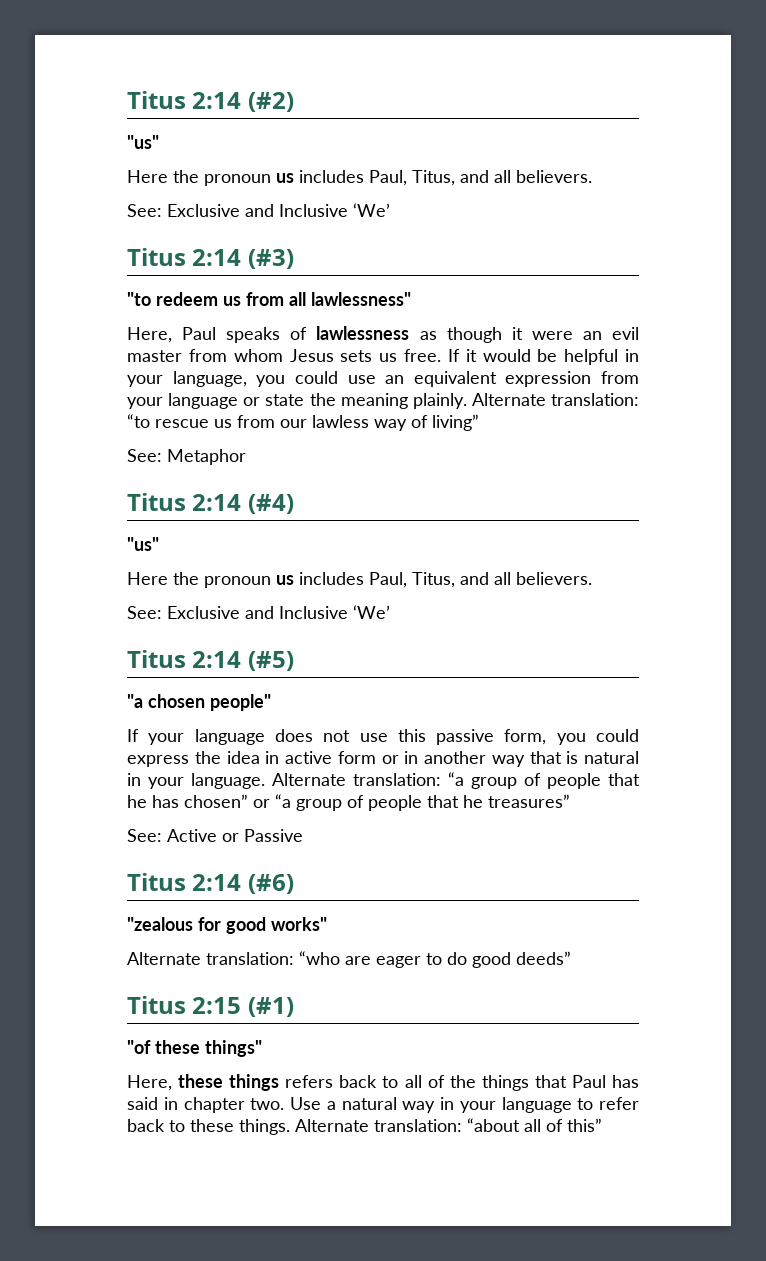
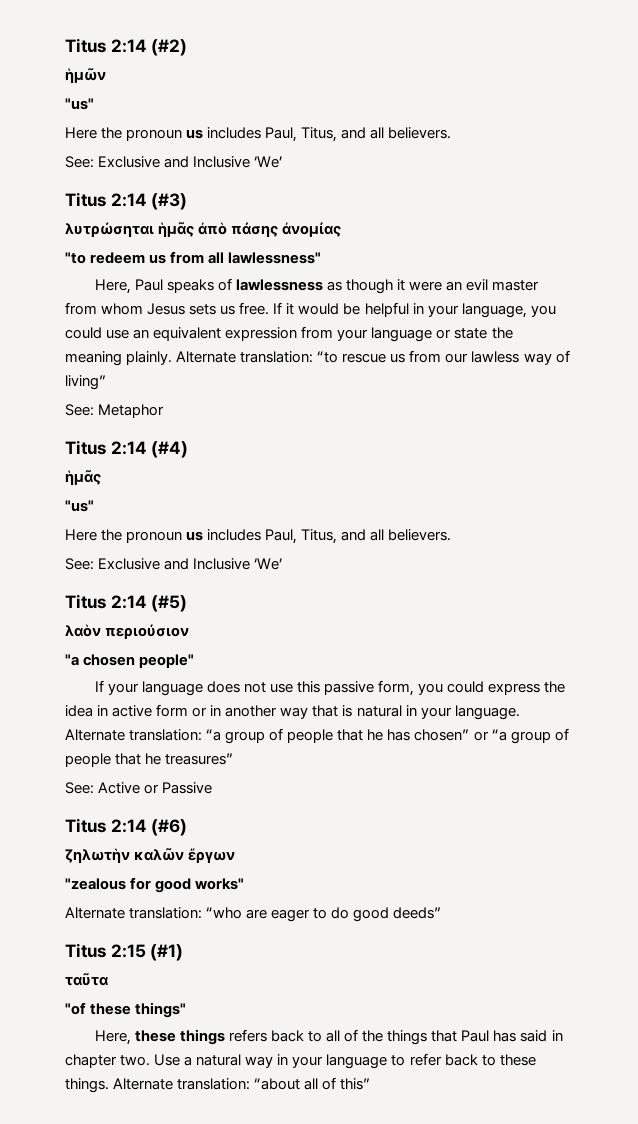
+ ἡμῶν
+ λυτρώσηται ἡμᾶς ἀπὸ πάσης ἀνομίας
  Titus 2:14 (#4)
+ ἡμᾶς
+ λαὸν περιούσιον
+ ζηλωτὴν καλῶν ἔργων
+ ταῦτα

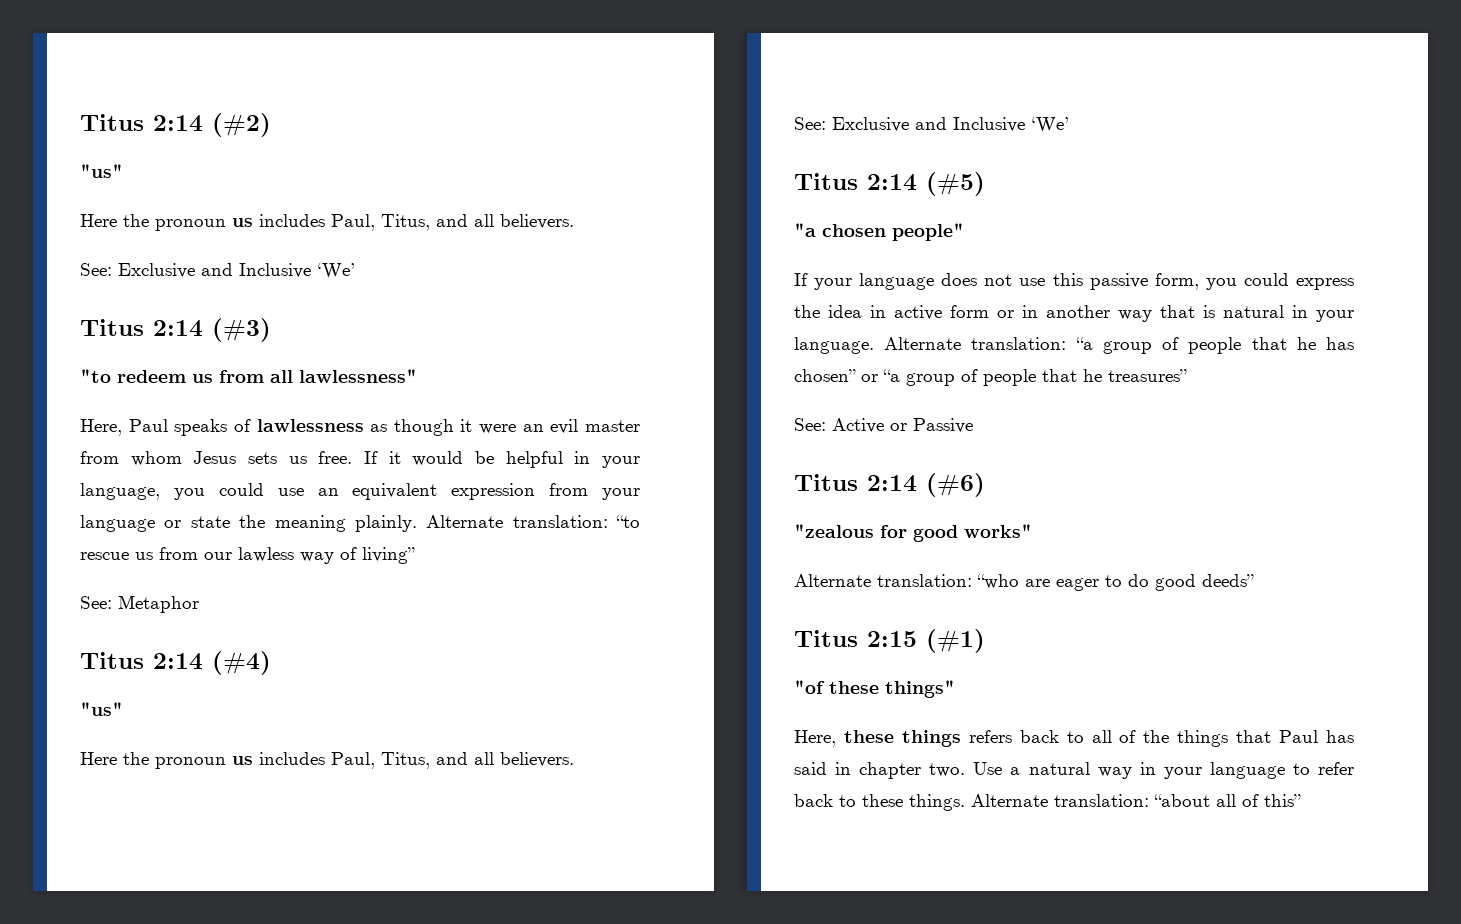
- ἡμῶν
- λυτρώσηται ἡμᾶς ἀπὸ πάσης ἀνομίας
  Titus 2:14 (#4)
- ἡμᾶς
- λαὸν περιούσιον
- ζηλωτὴν καλῶν ἔργων
- ταῦτα

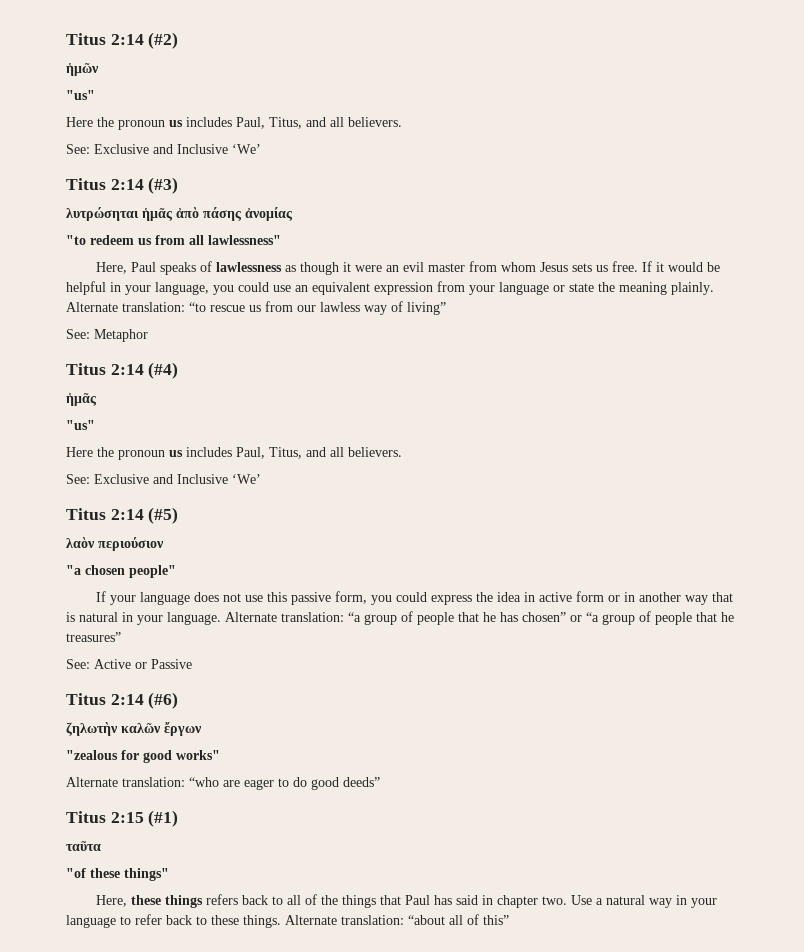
+ ἡμῶν
+ λυτρώσηται ἡμᾶς ἀπὸ πάσης ἀνομίας
  Titus 2:14 (#4)
+ ἡμᾶς
+ λαὸν περιούσιον
+ ζηλωτὴν καλῶν ἔργων
+ ταῦτα

